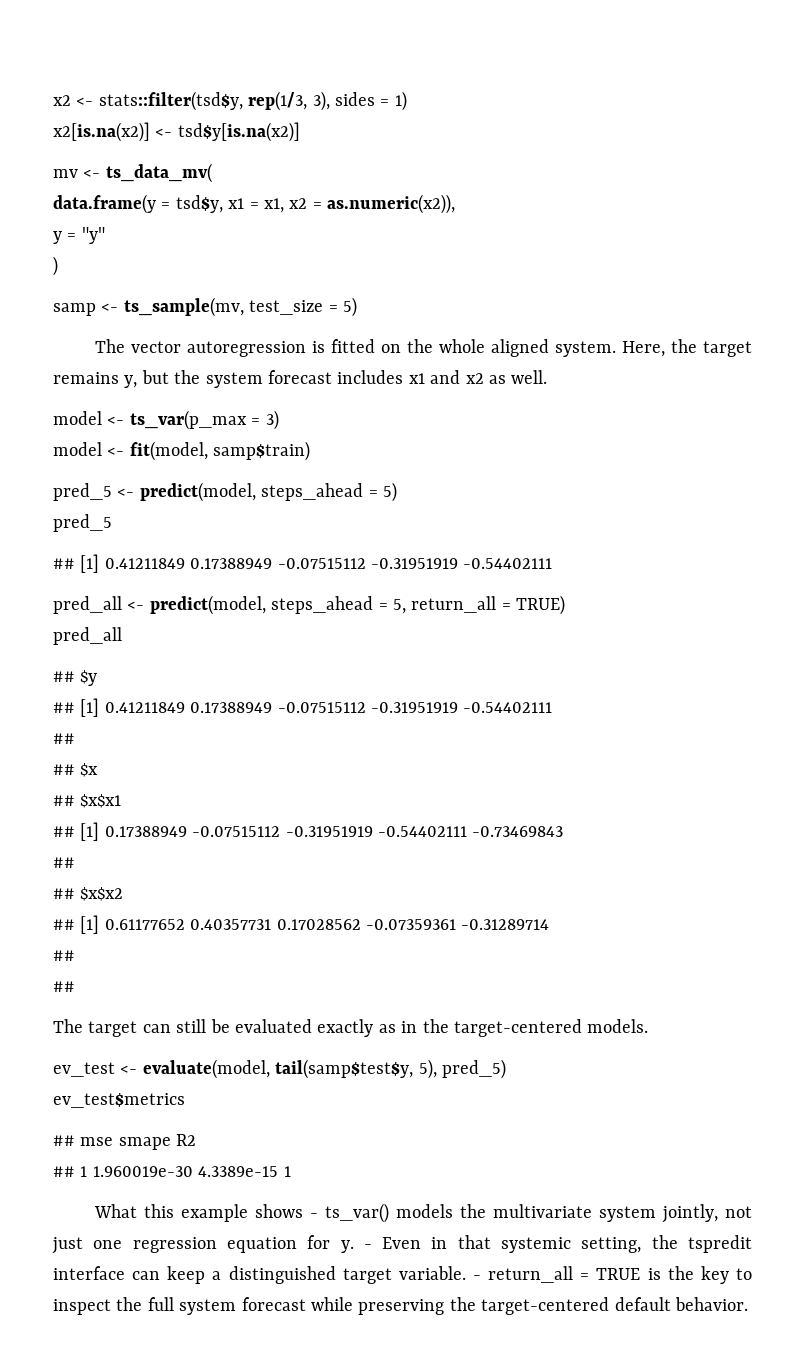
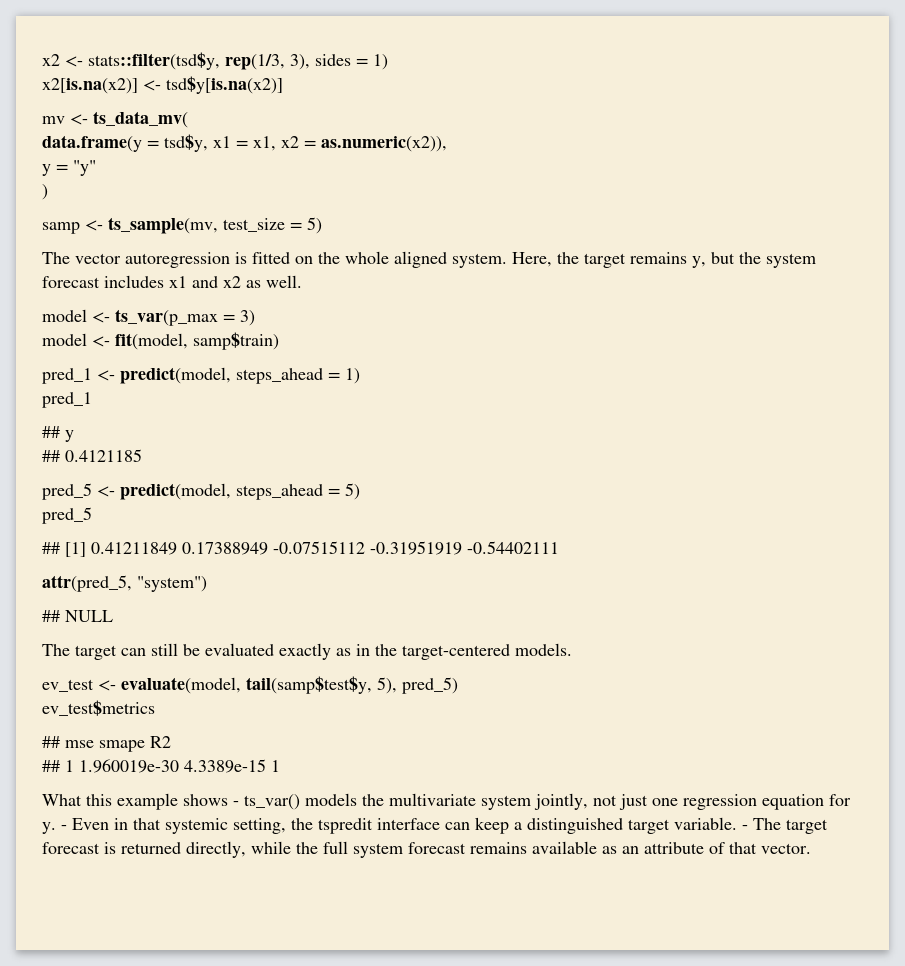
+ pred_1 <- predict(model, steps_ahead = 1)
+ pred_1
+ ## y
+ ## 0.4121185
- pred_all <- predict(model, steps_ahead = 5, return_all = TRUE)
- pred_all
- ## $y
- ## [1] 0.41211849 0.17388949 -0.07515112 -0.31951919 -0.54402111
- ##
- ## $x
- ## $x$x1
- ## [1] 0.17388949 -0.07515112 -0.31951919 -0.54402111 -0.73469843
- ##
- ## $x$x2
- ## [1] 0.61177652 0.40357731 0.17028562 -0.07359361 -0.31289714
- ##
- ##
+ attr(pred_5, "system")
+ ## NULL
- - return_all = TRUE is the key to inspect the full system forecast while preserving the target-centered default behavior.
+ - The target forecast is returned directly, while the full system forecast remains available as an attribute of that vector.

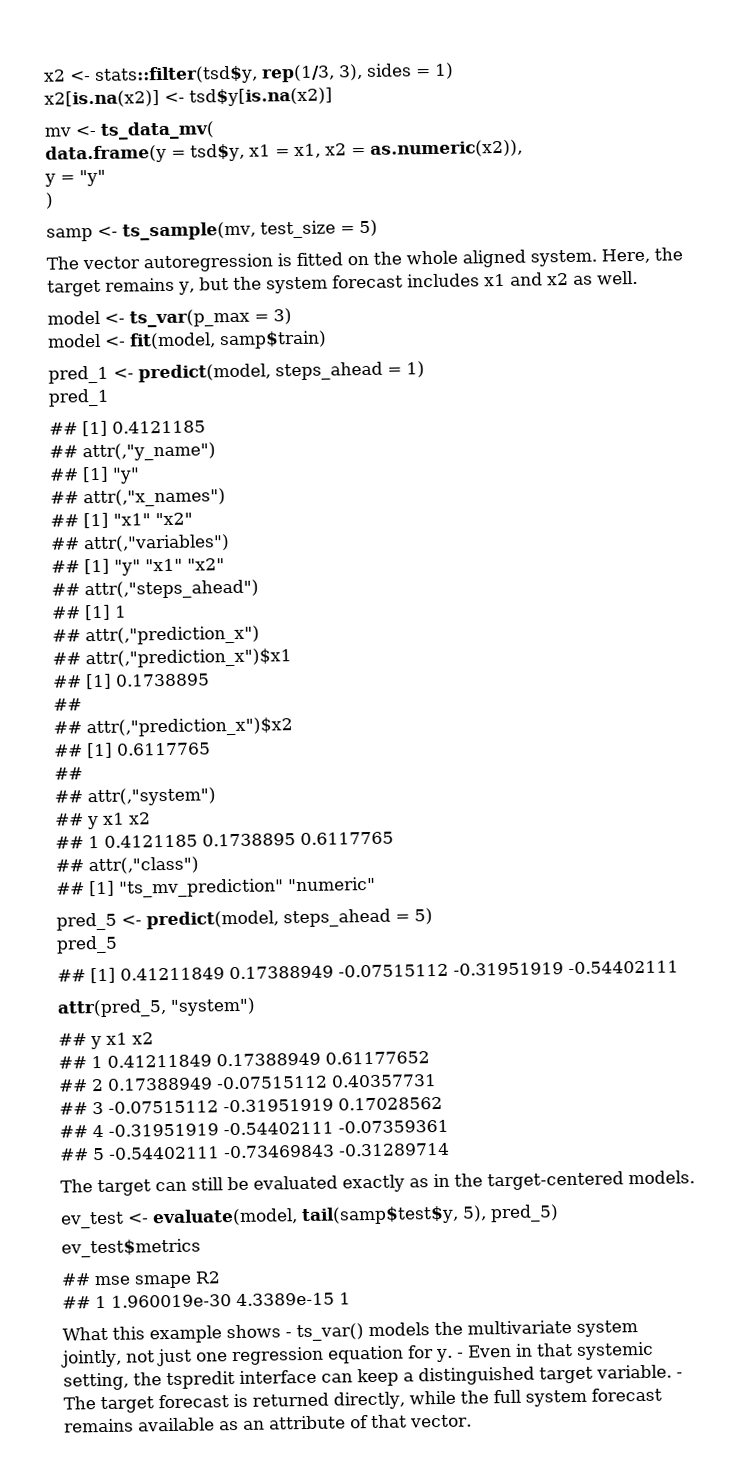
- ## y
- ## 0.4121185
+ ## [1] 0.4121185
+ ## attr(,"y_name")
+ ## [1] "y"
+ ## attr(,"x_names")
+ ## [1] "x1" "x2"
+ ## attr(,"variables")
+ ## [1] "y" "x1" "x2"
+ ## attr(,"steps_ahead")
+ ## [1] 1
+ ## attr(,"prediction_x")
+ ## attr(,"prediction_x")$x1
+ ## [1] 0.1738895
+ ##
+ ## attr(,"prediction_x")$x2
+ ## [1] 0.6117765
+ ##
+ ## attr(,"system")
+ ## y x1 x2
+ ## 1 0.4121185 0.1738895 0.6117765
+ ## attr(,"class")
+ ## [1] "ts_mv_prediction" "numeric"
  attr(pred_5, "system")
- ## NULL
+ ## y x1 x2
+ ## 1 0.41211849 0.17388949 0.61177652
+ ## 2 0.17388949 -0.07515112 0.40357731
+ ## 3 -0.07515112 -0.31951919 0.17028562
+ ## 4 -0.31951919 -0.54402111 -0.07359361
+ ## 5 -0.54402111 -0.73469843 -0.31289714

